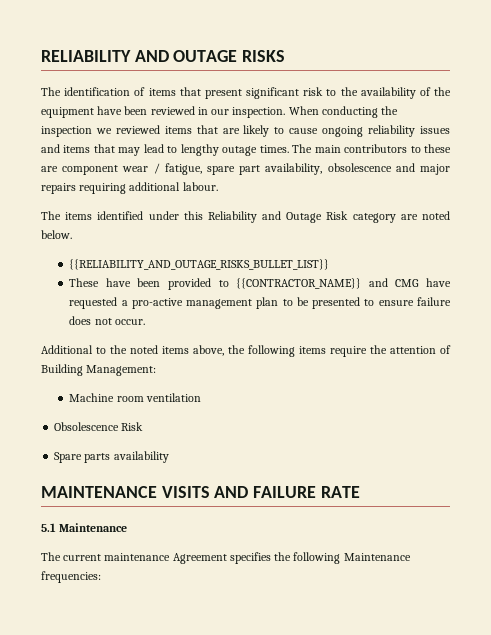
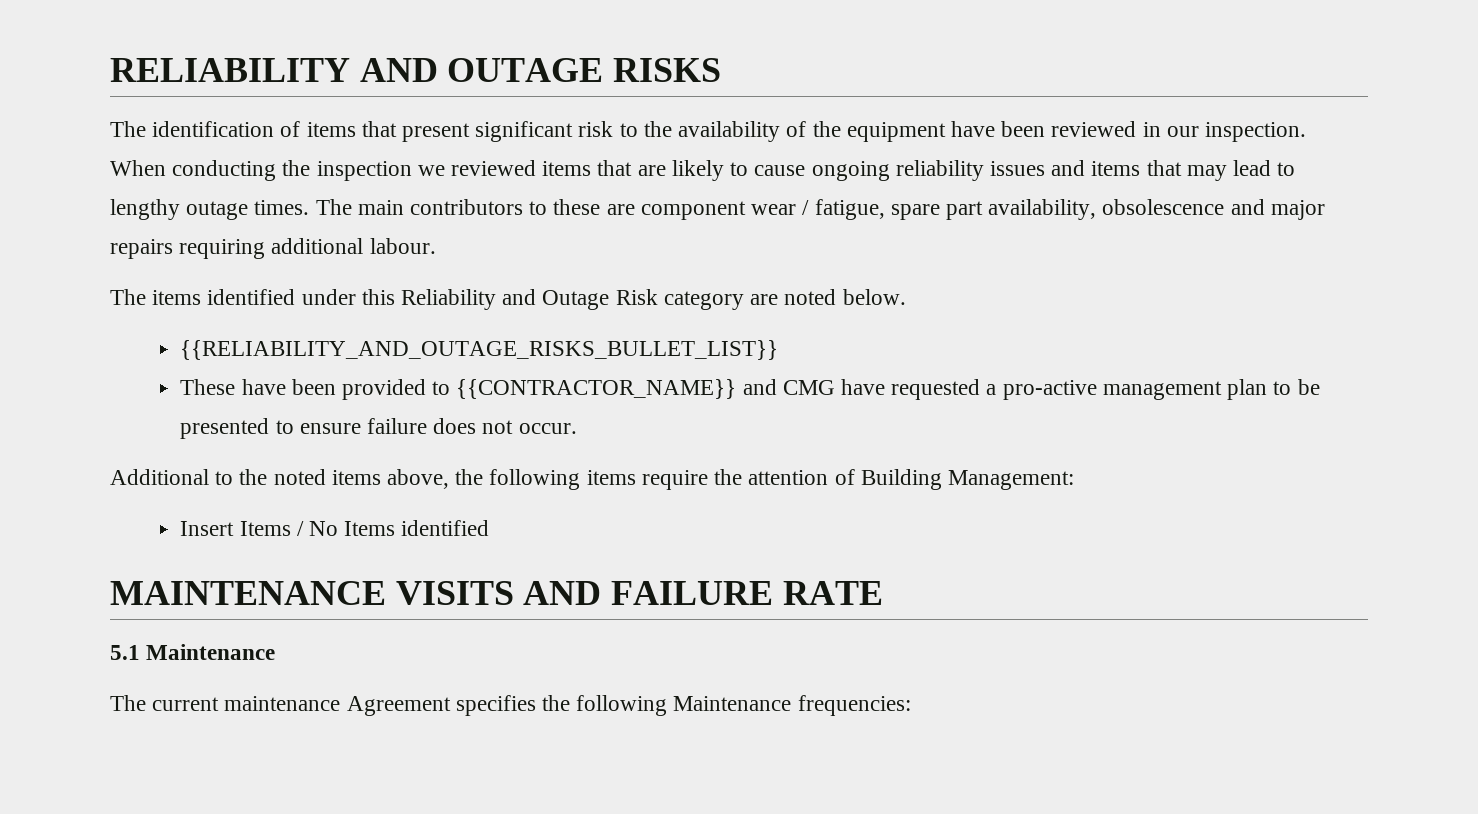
- Machine room ventilation
- Obsolescence Risk
- Spare parts availability
+ Insert Items / No Items identified

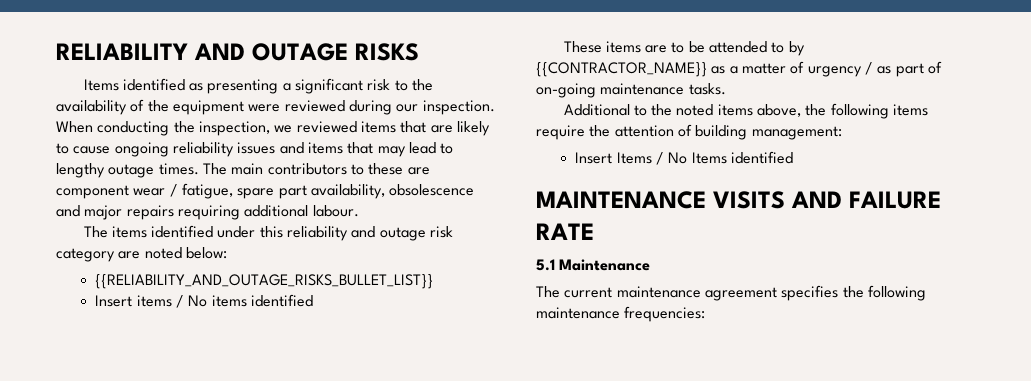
- The identification of items that present significant risk to the availability of the equipment have been reviewed in our inspection.
+ Items identified as presenting a significant risk to the availability of the equipment were reviewed during our inspection.
- When conducting the inspection we reviewed items that are likely to cause ongoing reliability issues and items that may lead to lengthy outage times.
+ When conducting the inspection, we reviewed items that are likely to cause ongoing reliability issues and items that may lead to lengthy outage times.
- The items identified under this Reliability and Outage Risk category are noted below.
+ The items identified under this reliability and outage risk category are noted below:
- These have been provided to {{CONTRACTOR_NAME}} and CMG have requested a pro-active management plan to be presented to ensure failure does not occur.
+ Insert items / No items identified
+ These items are to be attended to by {{CONTRACTOR_NAME}} as a matter of urgency / as part of on-going maintenance tasks.
- Additional to the noted items above, the following items require the attention of Building Management:
+ Additional to the noted items above, the following items require the attention of building management:
- The current maintenance Agreement specifies the following Maintenance frequencies:
+ The current maintenance agreement specifies the following maintenance frequencies:

